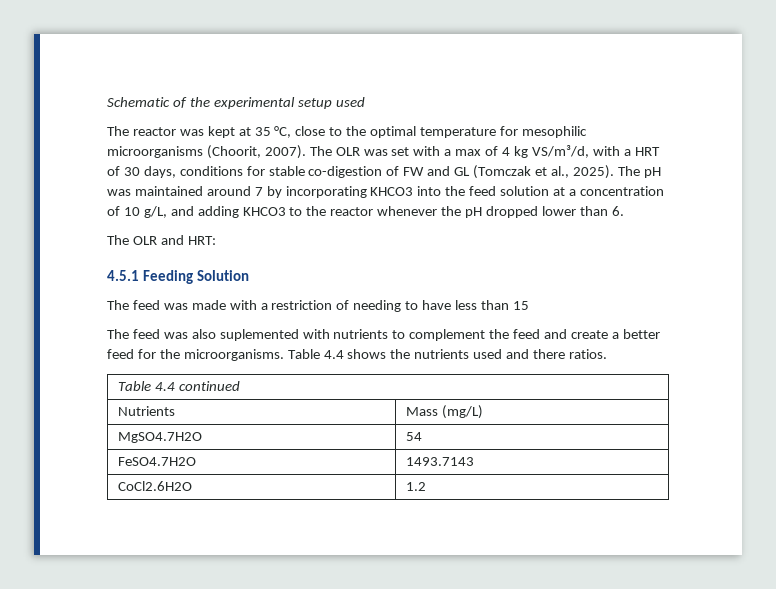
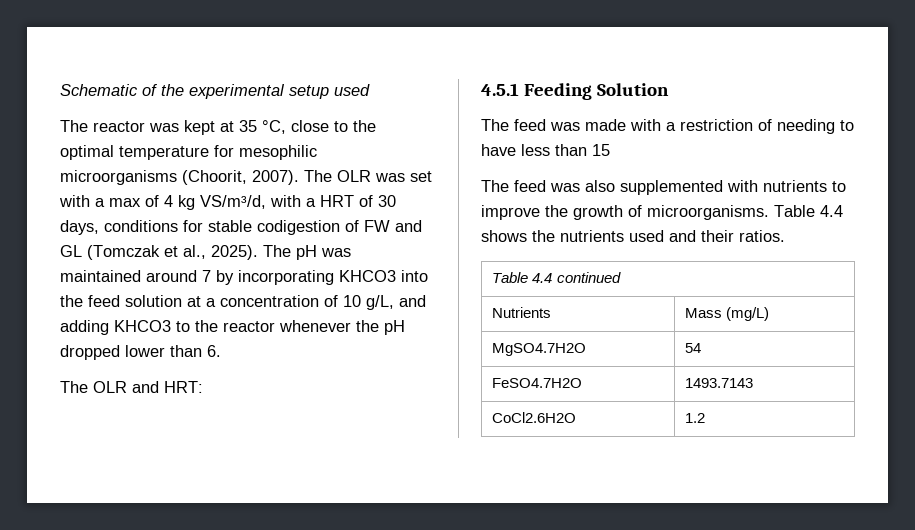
- The OLR was set with a max of 4 kg VS/m³/d, with a HRT of 30 days, conditions for stable co-digestion of FW and GL (Tomczak et al., 2025).
+ The OLR was set with a max of 4 kg VS/m³/d, with a HRT of 30 days, conditions for stable codigestion of FW and GL (Tomczak et al., 2025).
- The feed was also suplemented with nutrients to complement the feed and create a better feed for the microorganisms.
+ The feed was also supplemented with nutrients to improve the growth of microorganisms.
- Table 4.4 shows the nutrients used and there ratios.
+ Table 4.4 shows the nutrients used and their ratios.

